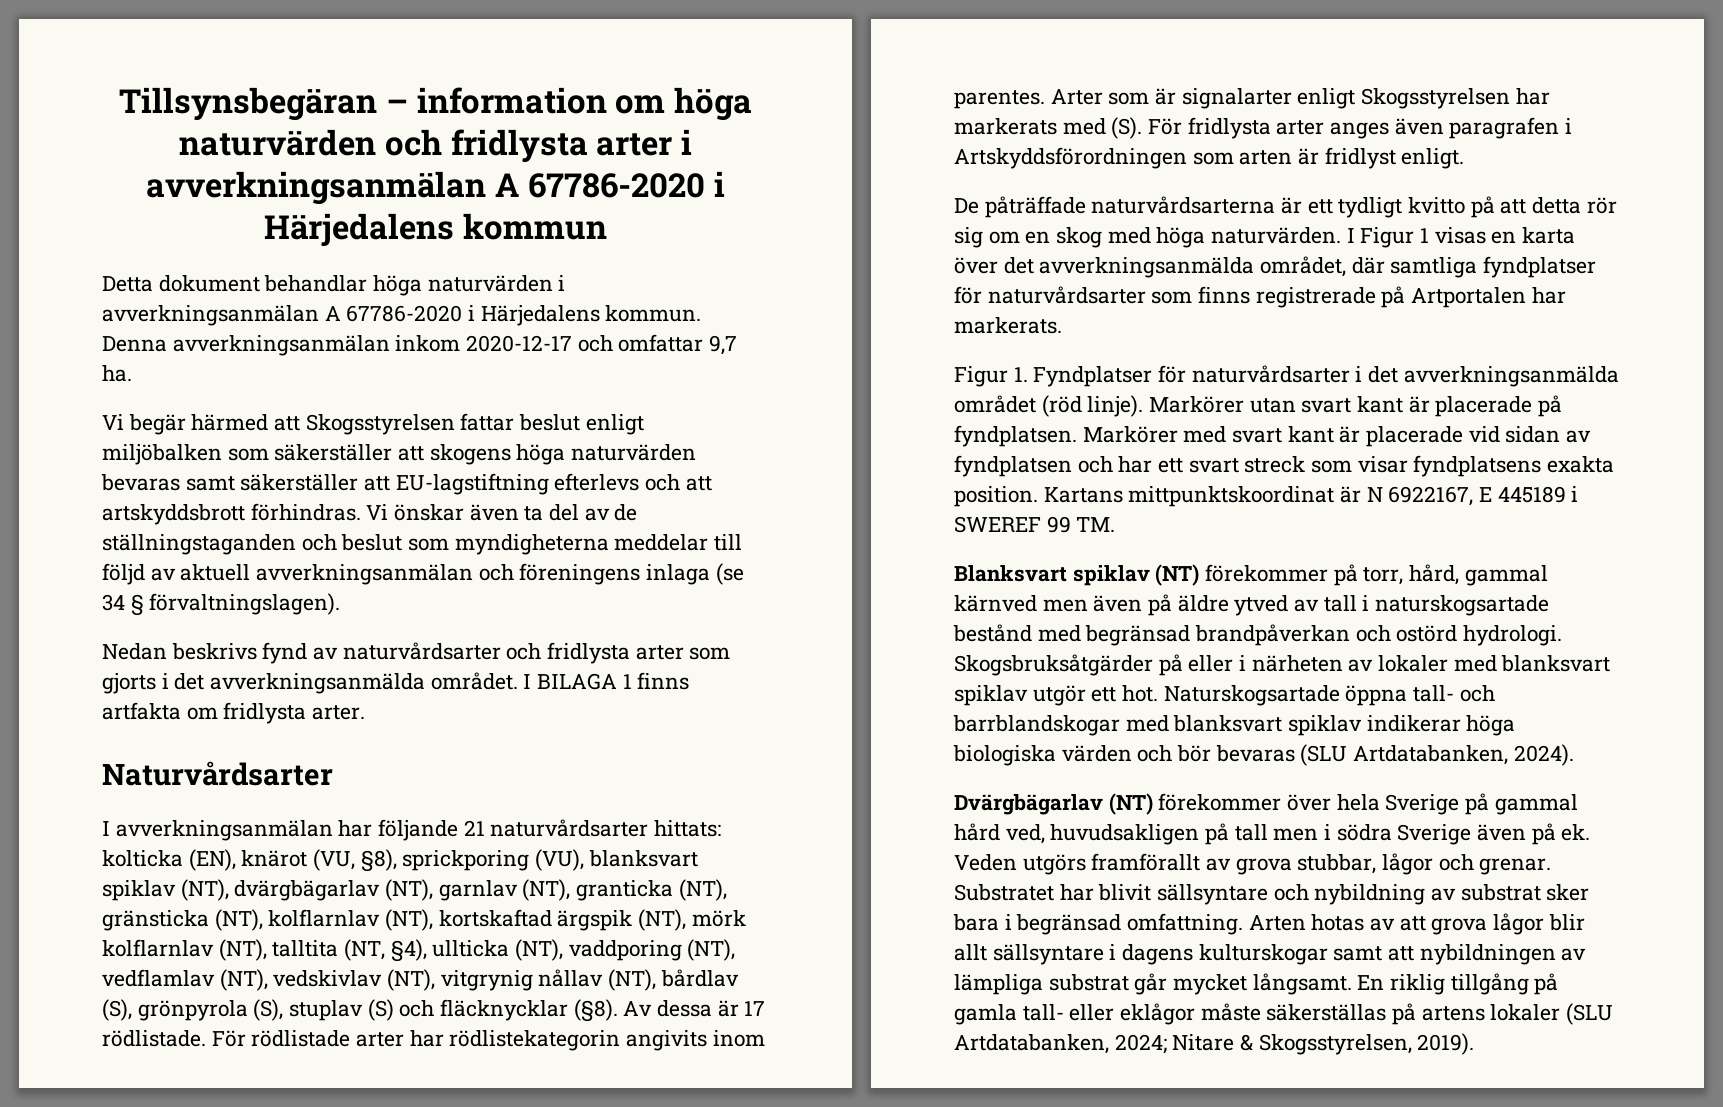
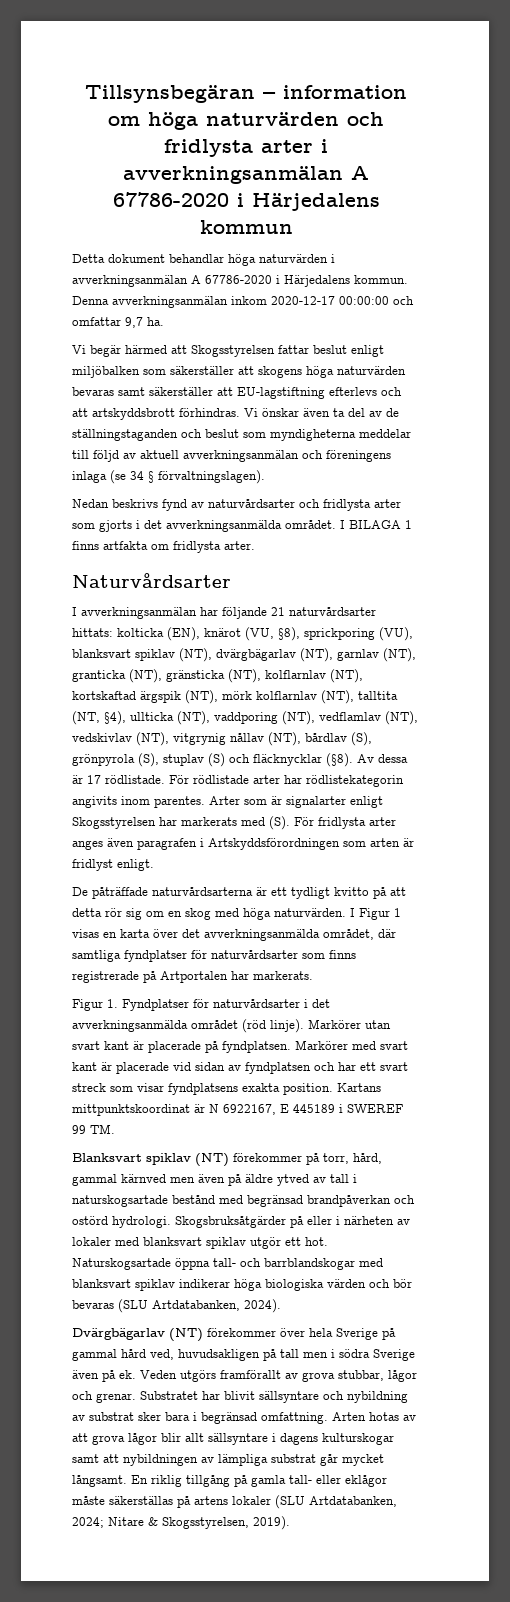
- Denna avverkningsanmälan inkom 2020-12-17 och omfattar 9,7 ha.
+ Denna avverkningsanmälan inkom 2020-12-17 00:00:00 och omfattar 9,7 ha.

